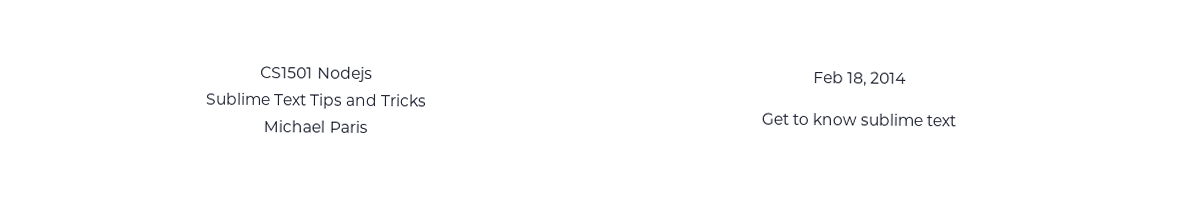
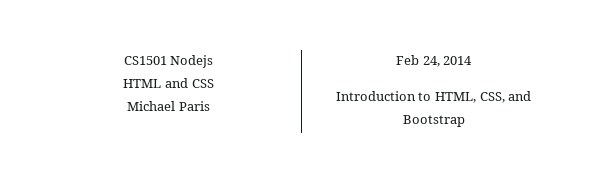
- Sublime Text Tips and Tricks
+ HTML and CSS
- Feb 18, 2014
+ Feb 24, 2014
- Get to know sublime text
+ Introduction to HTML, CSS, and Bootstrap

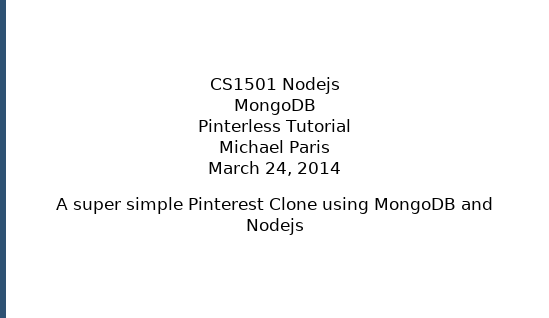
  CS1501 Nodejs
- HTML and CSS
+ MongoDB
+ Pinterless Tutorial
- Feb 24, 2014
+ March 24, 2014
- Introduction to HTML, CSS, and Bootstrap
+ A super simple Pinterest Clone using MongoDB and Nodejs

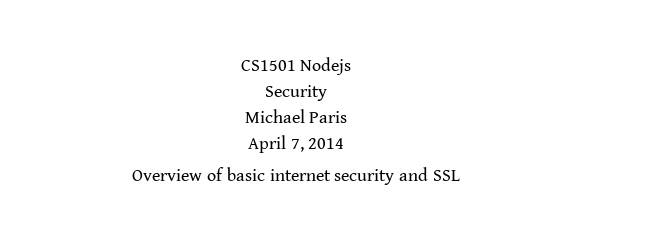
  CS1501 Nodejs
- MongoDB
- Pinterless Tutorial
+ Security
- March 24, 2014
+ April 7, 2014
- A super simple Pinterest Clone using MongoDB and Nodejs
+ Overview of basic internet security and SSL

